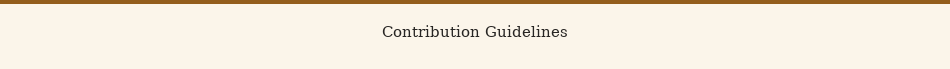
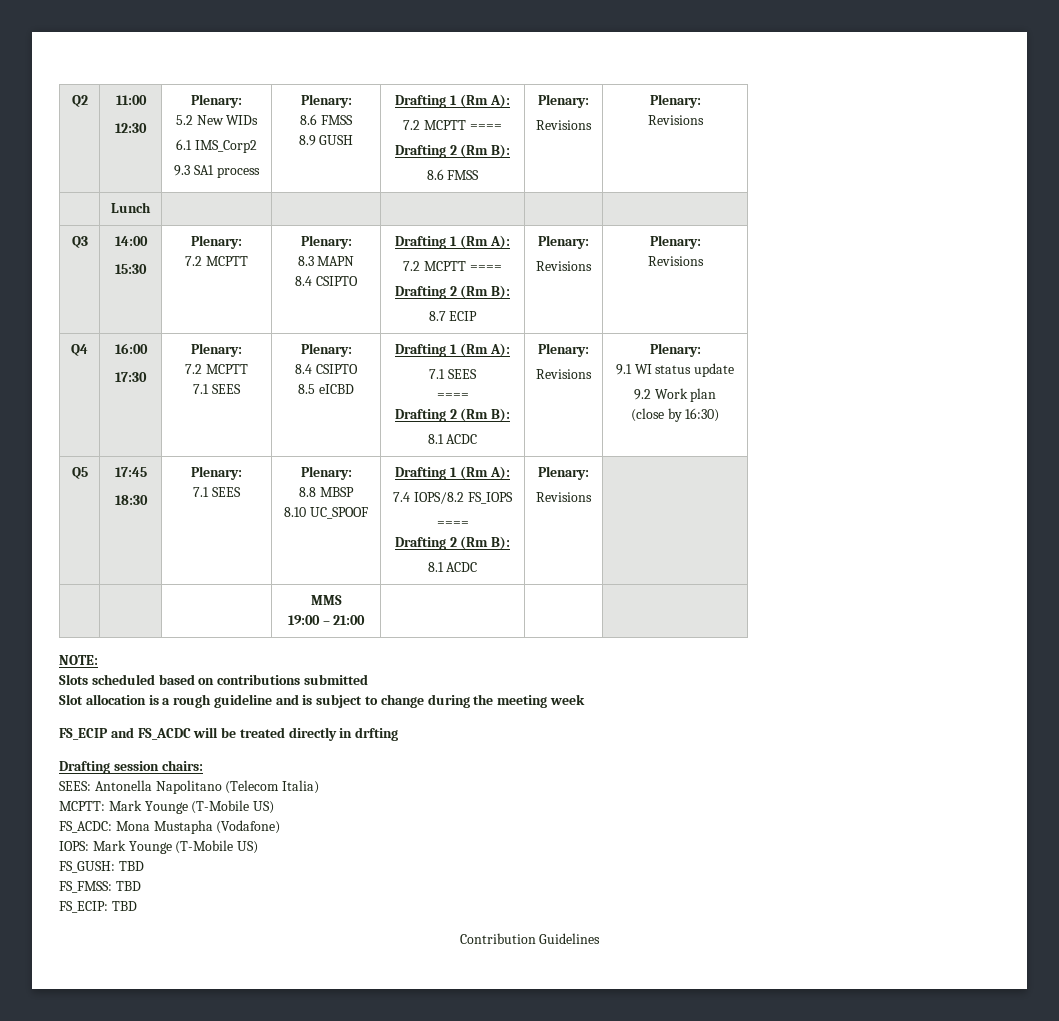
+ Q2 | 11:00
+ 12:30 | Plenary:
+ 5.2 New WIDs
+ 6.1 IMS_Corp2
+ 9.3 SA1 process | Plenary:
+ 8.6 FMSS
+ 8.9 GUSH | Drafting 1 (Rm A):
+ 7.2 MCPTT ====
+ Drafting 2 (Rm B):
+ 8.6 FMSS | Plenary:
+ Revisions | Plenary:
+ Revisions
+ | Lunch | | | | |
+ Q3 | 14:00
+ 15:30 | Plenary:
+ 7.2 MCPTT | Plenary:
+ 8.3 MAPN
+ 8.4 CSIPTO | Drafting 1 (Rm A):
+ 7.2 MCPTT ====
+ Drafting 2 (Rm B):
+ 8.7 ECIP | Plenary:
+ Revisions | Plenary:
+ Revisions
+ Q4 | 16:00
+ 17:30 | Plenary:
+ 7.2 MCPTT
+ 7.1 SEES | Plenary:
+ 8.4 CSIPTO
+ 8.5 eICBD | Drafting 1 (Rm A):
+ 7.1 SEES
+ ====
+ Drafting 2 (Rm B):
+ 8.1 ACDC | Plenary:
+ Revisions | Plenary:
+ 9.1 WI status update
+ 9.2 Work plan
+ (close by 16:30)
+ Q5 | 17:45
+ 18:30 | Plenary:
+ 7.1 SEES | Plenary:
+ 8.8 MBSP
+ 8.10 UC_SPOOF | Drafting 1 (Rm A):
+ 7.4 IOPS/8.2 FS_IOPS
+ ====
+ Drafting 2 (Rm B):
+ 8.1 ACDC | Plenary:
+ Revisions |
+ | | | MMS
+ 19:00 – 21:00 | | |
+ NOTE:
+ Slots scheduled based on contributions submitted
+ Slot allocation is a rough guideline and is subject to change during the meeting week
+ FS_ECIP and FS_ACDC will be treated directly in drfting
+ Drafting session chairs:
+ SEES: Antonella Napolitano (Telecom Italia)
+ MCPTT: Mark Younge (T-Mobile US)
+ FS_ACDC: Mona Mustapha (Vodafone)
+ IOPS: Mark Younge (T-Mobile US)
+ FS_GUSH: TBD
+ FS_FMSS: TBD
+ FS_ECIP: TBD

